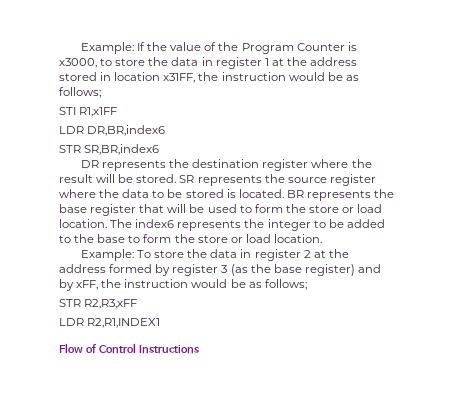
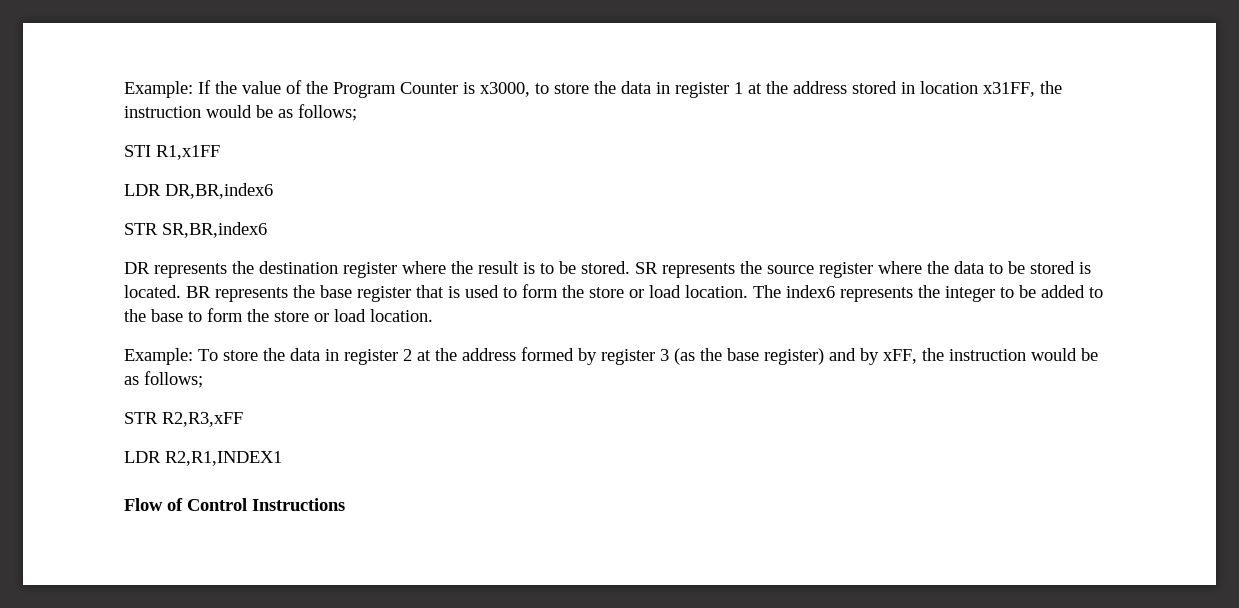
- DR represents the destination register where the result will be stored.
+ DR represents the destination register where the result is to be stored.
- BR represents the base register that will be used to form the store or load location.
+ BR represents the base register that is used to form the store or load location.

